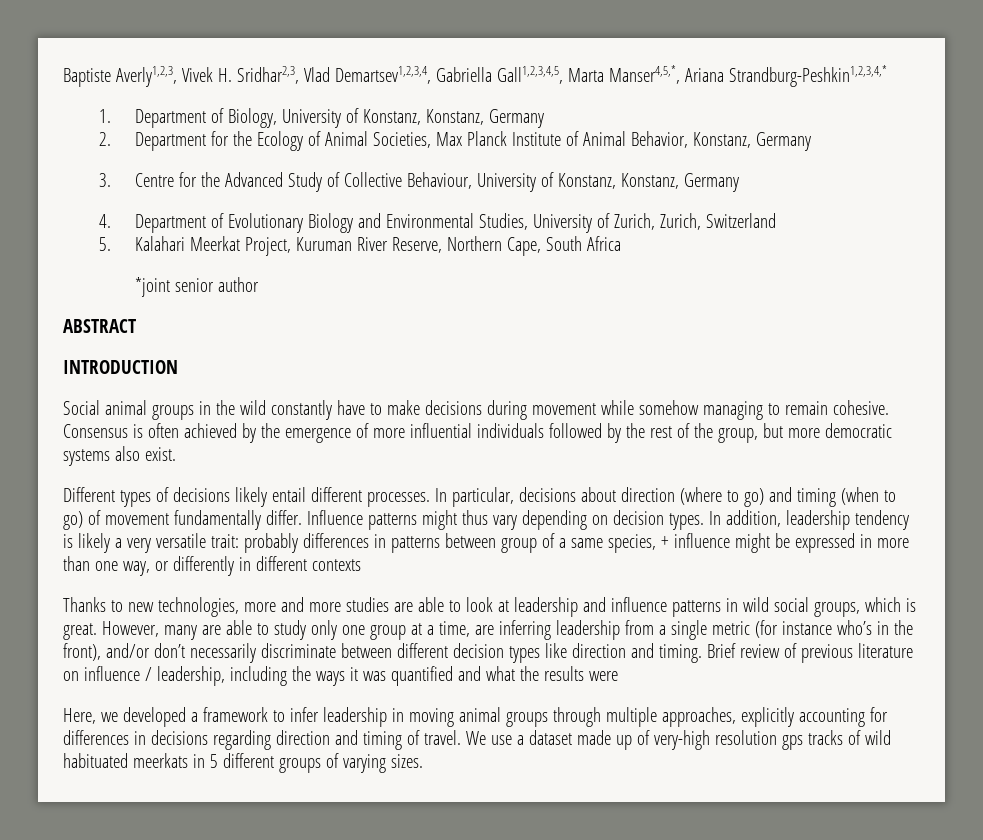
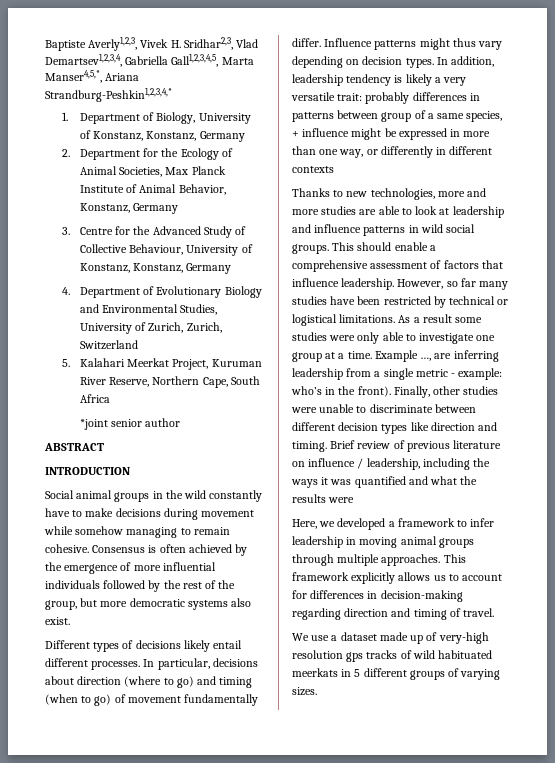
- Thanks to new technologies, more and more studies are able to look at leadership and influence patterns in wild social groups, which is great. However, many are able to study only one group at a time, are inferring leadership from a single metric (for instance who’s in the front), and/or don’t necessarily discriminate between different decision types like direction and timing.
+ Thanks to new technologies, more and more studies are able to look at leadership and influence patterns in wild social groups. This should enable a comprehensive assessment of factors that influence leadership. However, so far many studies have been restricted by technical or logistical limitations. As a result some studies were only able to investigate one group at a time. Example …, are inferring leadership from a single metric - example: who’s in the front). Finally, other studies were unable to discriminate between different decision types like direction and timing.
- Here, we developed a framework to infer leadership in moving animal groups through multiple approaches, explicitly accounting for differences in decisions regarding direction and timing of travel. We use a dataset made up of very-high resolution gps tracks of wild habituated meerkats in 5 different groups of varying sizes.
+ Here, we developed a framework to infer leadership in moving animal groups through multiple approaches. This framework explicitly allows us to account for differences in decision-making regarding direction and timing of travel.
+ We use a dataset made up of very-high resolution gps tracks of wild habituated meerkats in 5 different groups of varying sizes.

